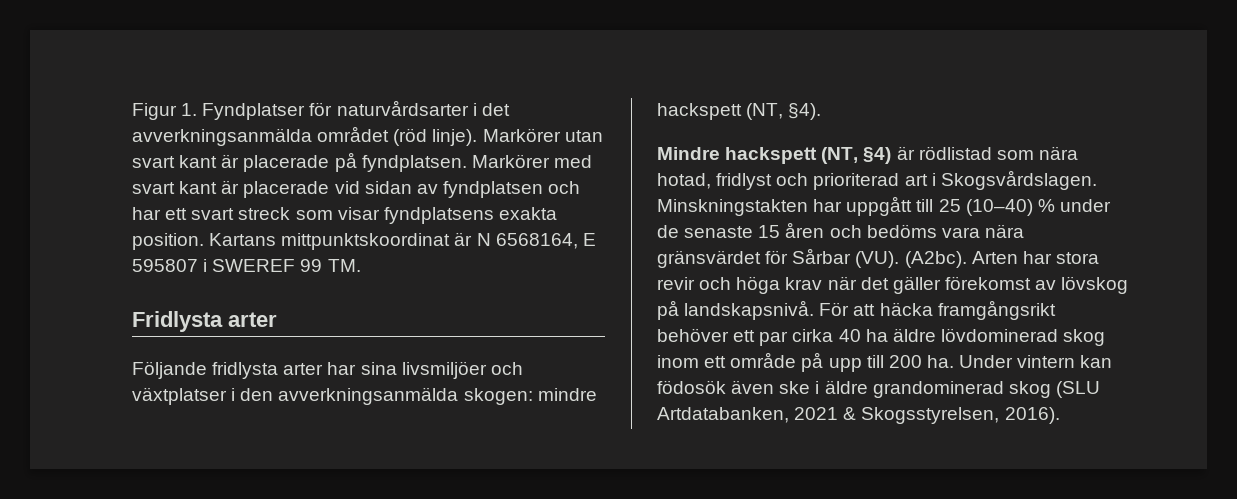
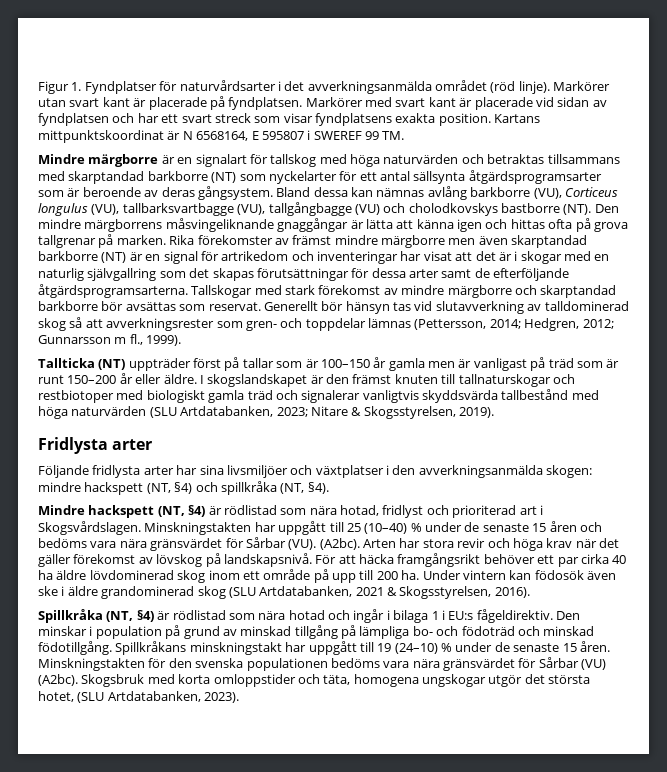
+ Mindre märgborre är en signalart för tallskog med höga naturvärden och betraktas tillsammans med skarptandad barkborre (NT) som nyckelarter för ett antal sällsynta åtgärdsprogramsarter som är beroende av deras gångsystem. Bland dessa kan nämnas avlång barkborre (VU), Corticeus longulus (VU), tallbarksvartbagge (VU), tallgångbagge (VU) och cholodkovskys bastborre (NT). Den mindre märgborrens måsvingeliknande gnaggångar är lätta att känna igen och hittas ofta på grova tallgrenar på marken. Rika förekomster av främst mindre märgborre men även skarptandad barkborre (NT) är en signal för artrikedom och inventeringar har visat att det är i skogar med en naturlig självgallring som det skapas förutsättningar för dessa arter samt de efterföljande åtgärdsprogramsarterna. Tallskogar med stark förekomst av mindre märgborre och skarptandad barkborre bör avsättas som reservat. Generellt bör hänsyn tas vid slutavverkning av talldominerad skog så att avverkningsrester som gren- och toppdelar lämnas (Pettersson, 2014; Hedgren, 2012; Gunnarsson m fl., 1999).
+ Tallticka (NT) uppträder först på tallar som är 100–150 år gamla men är vanligast på träd som är runt 150–200 år eller äldre. I skogslandskapet är den främst knuten till tallnaturskogar och restbiotoper med biologiskt gamla träd och signalerar vanligtvis skyddsvärda tallbestånd med höga naturvärden (SLU Artdatabanken, 2023; Nitare & Skogsstyrelsen, 2019).
- Följande fridlysta arter har sina livsmiljöer och växtplatser i den avverkningsanmälda skogen: mindre hackspett (NT, §4).
+ Följande fridlysta arter har sina livsmiljöer och växtplatser i den avverkningsanmälda skogen: mindre hackspett (NT, §4) och spillkråka (NT, §4).
+ Spillkråka (NT, §4) är rödlistad som nära hotad och ingår i bilaga 1 i EU:s fågeldirektiv. Den minskar i population på grund av minskad tillgång på lämpliga bo- och födoträd och minskad födotillgång. Spillkråkans minskningstakt har uppgått till 19 (24–10) % under de senaste 15 åren. Minskningstakten för den svenska populationen bedöms vara nära gränsvärdet för Sårbar (VU) (A2bc). Skogsbruk med korta omloppstider och täta, homogena ungskogar utgör det största hotet, (SLU Artdatabanken, 2023).

